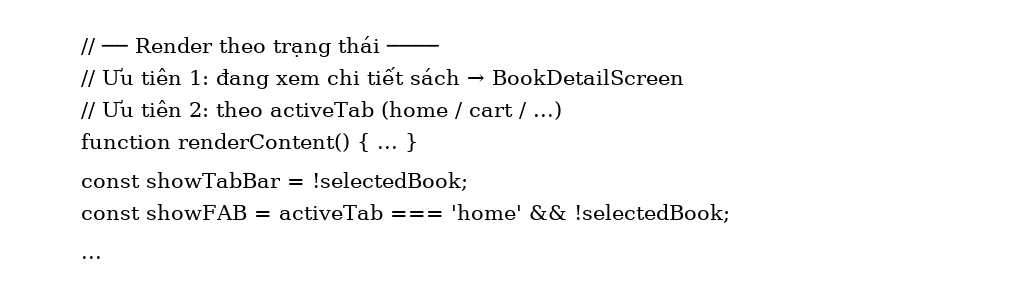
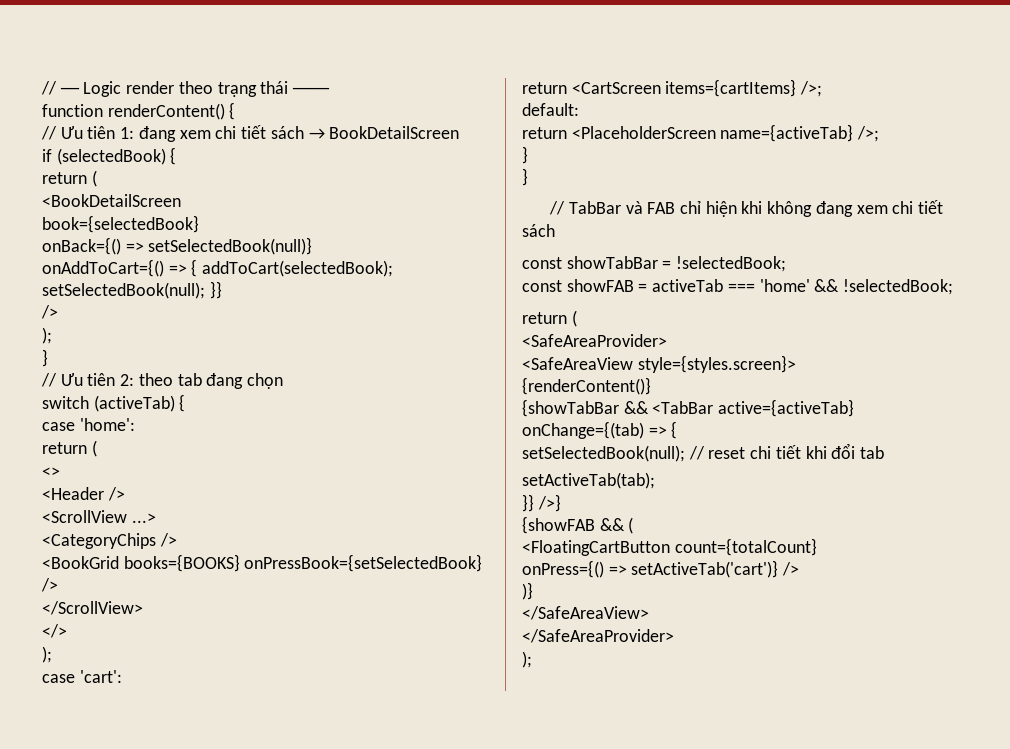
- // ── Render theo trạng thái ────
+ // ── Logic render theo trạng thái ────
+ function renderContent() {
+ if (selectedBook) {
+ return (
+ <BookDetailScreen
+ book={selectedBook}
+ onBack={() => setSelectedBook(null)}
+ onAddToCart={() => { addToCart(selectedBook); setSelectedBook(null); }}
+ />
+ );
+ }
- // Ưu tiên 2: theo activeTab (home / cart / ...)
- function renderContent() { ... }
+ // Ưu tiên 2: theo tab đang chọn
+ switch (activeTab) {
+ case 'home':
+ return (
+ <>
+ <Header />
+ <ScrollView ...>
+ <CategoryChips />
+ <BookGrid books={BOOKS} onPressBook={setSelectedBook} />
+ </ScrollView>
+ </>
+ );
+ case 'cart':
+ return <CartScreen items={cartItems} />;
+ default:
+ return <PlaceholderScreen name={activeTab} />;
+ }
+ }
+ // TabBar và FAB chỉ hiện khi không đang xem chi tiết sách
  const showFAB = activeTab === 'home' && !selectedBook;
- ...
+ return (
+ <SafeAreaProvider>
+ <SafeAreaView style={styles.screen}>
+ {renderContent()}
+ {showTabBar && <TabBar active={activeTab} onChange={(tab) => {
+ setSelectedBook(null); // reset chi tiết khi đổi tab
+ setActiveTab(tab);
+ }} />}
+ {showFAB && (
+ <FloatingCartButton count={totalCount}
+ onPress={() => setActiveTab('cart')} />
+ )}
+ </SafeAreaView>
+ </SafeAreaProvider>
+ );

